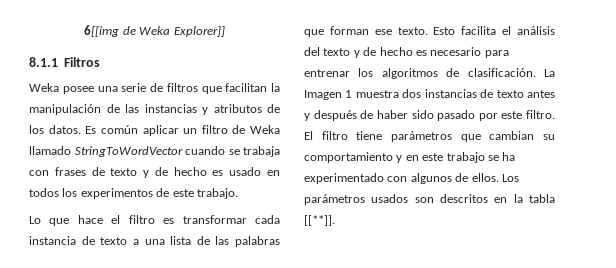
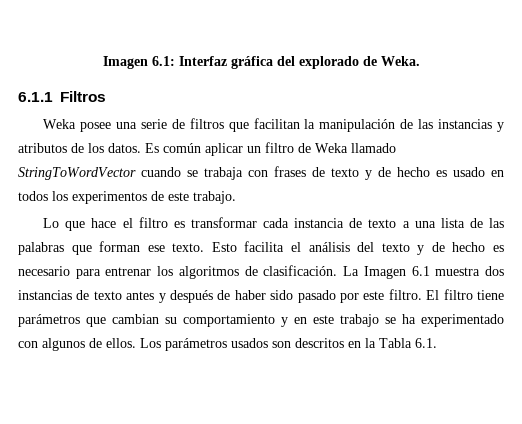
- 6[[img de Weka Explorer]]
- 8.1.1 Filtros
+ Imagen 6.1: Interfaz gráfica del explorado de Weka.
+ 6.1.1 Filtros
- La Imagen 1 muestra dos instancias de texto antes y después de haber sido pasado por este filtro.
+ La Imagen 6.1 muestra dos instancias de texto antes y después de haber sido pasado por este filtro.
- Los parámetros usados son descritos en la tabla [[**]].
+ Los parámetros usados son descritos en la Tabla 6.1.

